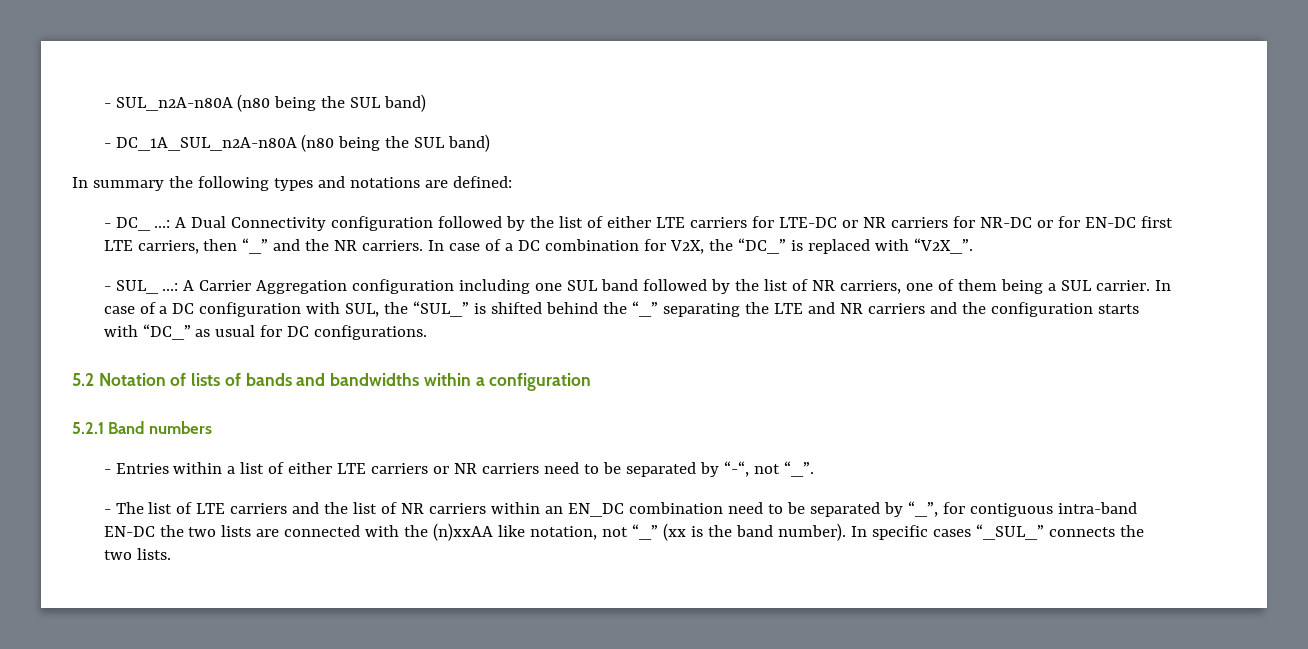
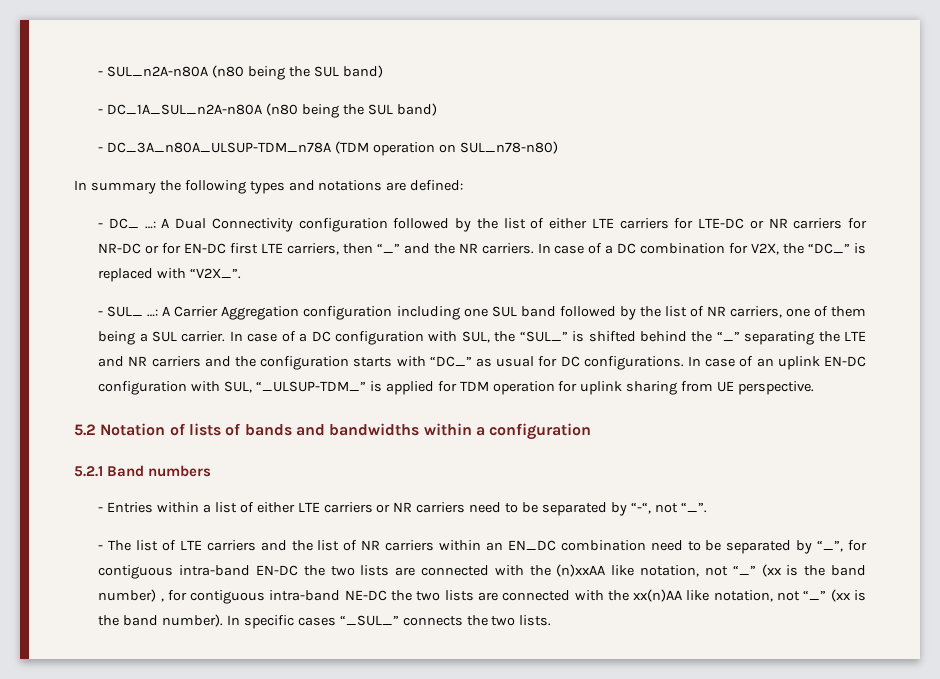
+ - DC_3A_n80A_ULSUP-TDM_n78A (TDM operation on SUL_n78-n80)
+ In case of an uplink EN-DC configuration with SUL, “_ULSUP-TDM_” is applied for TDM operation for uplink sharing from UE perspective.
- - The list of LTE carriers and the list of NR carriers within an EN_DC combination need to be separated by “_”, for contiguous intra-band EN-DC the two lists are connected with the (n)xxAA like notation, not “_” (xx is the band number).
+ - The list of LTE carriers and the list of NR carriers within an EN_DC combination need to be separated by “_”, for contiguous intra-band EN-DC the two lists are connected with the (n)xxAA like notation, not “_” (xx is the band number) , for contiguous intra-band NE-DC the two lists are connected with the xx(n)AA like notation, not “_” (xx is the band number).

